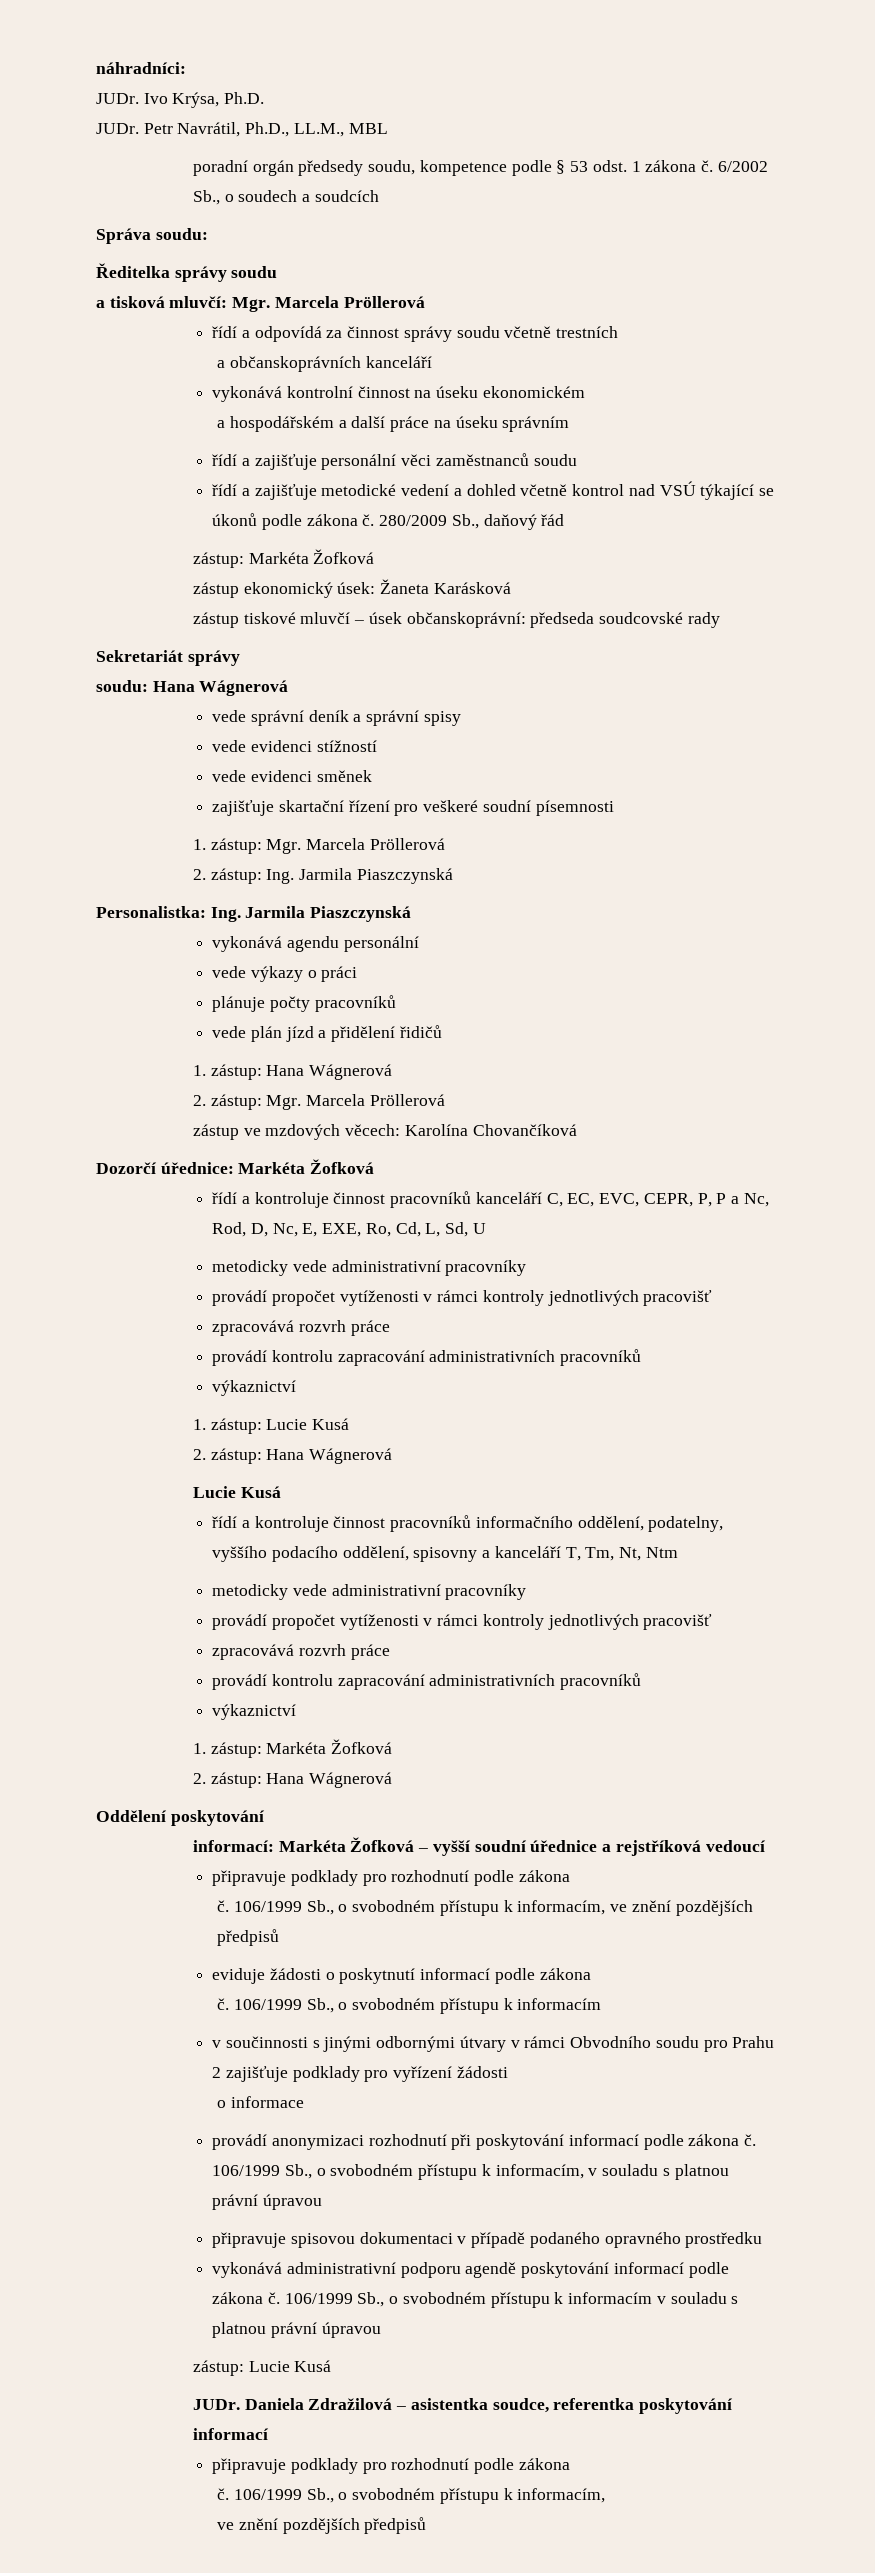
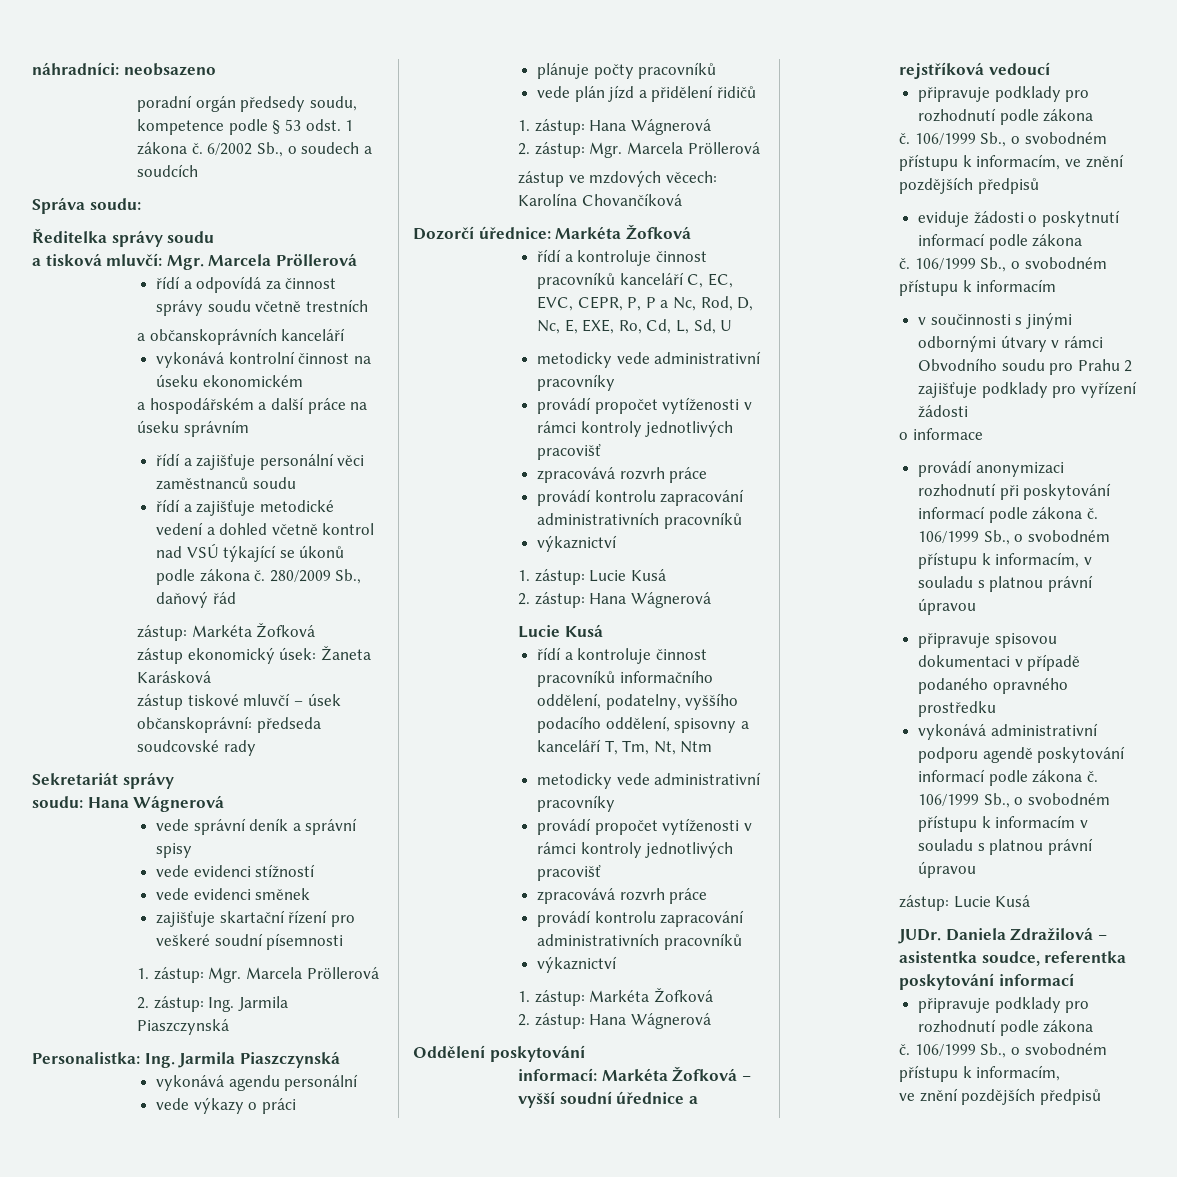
- náhradníci:
- JUDr. Ivo Krýsa, Ph.D.
- JUDr. Petr Navrátil, Ph.D., LL.M., MBL
+ náhradníci: neobsazeno

